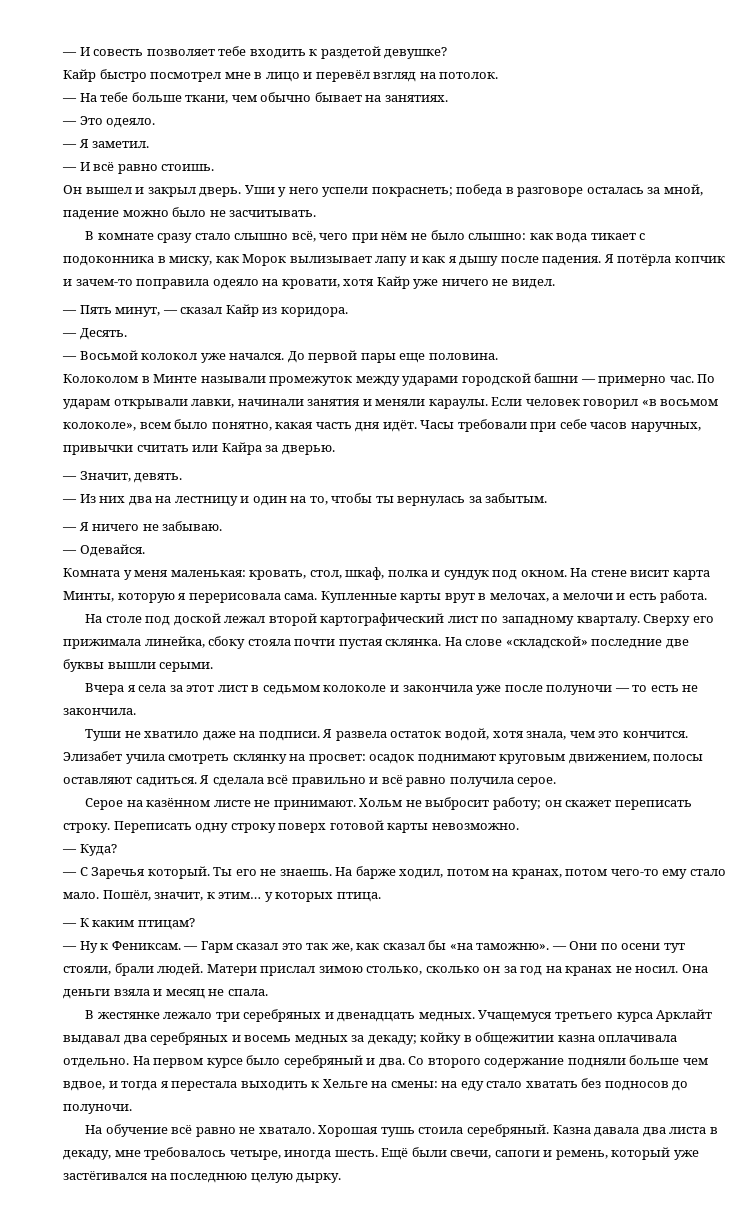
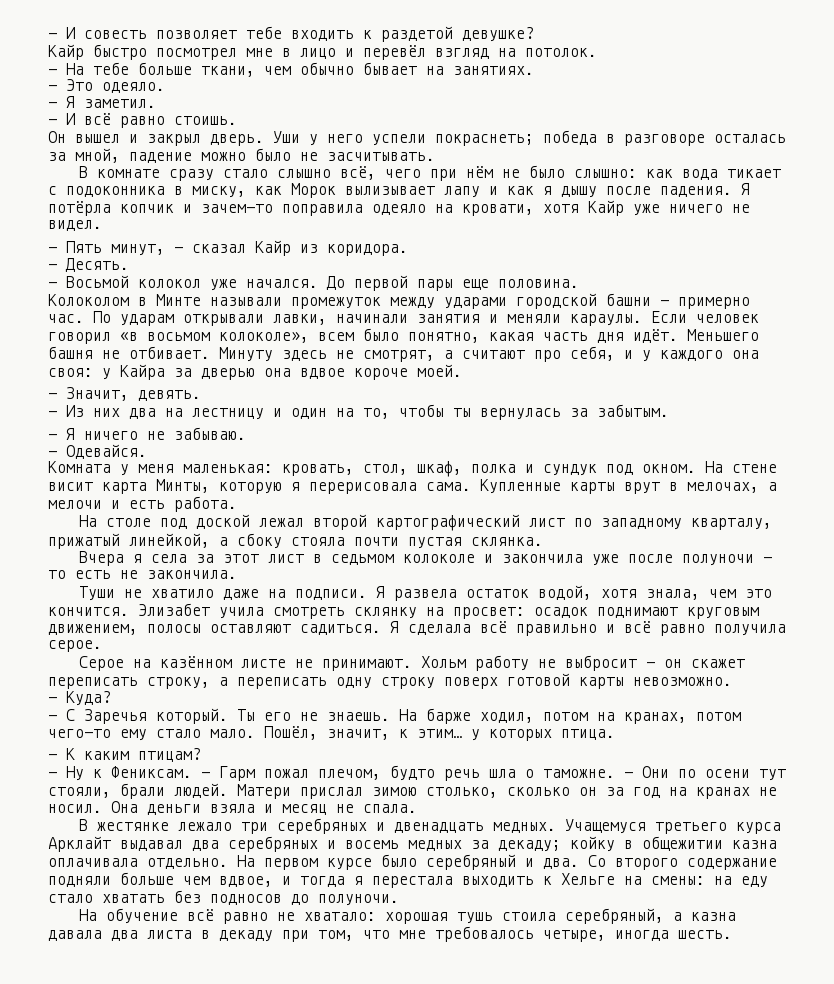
- Часы требовали при себе часов наручных, привычки считать или Кайра за дверью.
+ Меньшего башня не отбивает. Минуту здесь не смотрят, а считают про себя, и у каждого она своя: у Кайра за дверью она вдвое короче моей.
- На столе под доской лежал второй картографический лист по западному кварталу. Сверху его прижимала линейка, сбоку стояла почти пустая склянка. На слове «складской» последние две буквы вышли серыми.
+ На столе под доской лежал второй картографический лист по западному кварталу, прижатый линейкой, а сбоку стояла почти пустая склянка.
- Хольм не выбросит работу; он скажет переписать строку. Переписать одну строку поверх готовой карты невозможно.
+ Хольм работу не выбросит — он скажет переписать строку, а переписать одну строку поверх готовой карты невозможно.
- — Гарм сказал это так же, как сказал бы «на таможню».
+ — Гарм пожал плечом, будто речь шла о таможне.
- На обучение всё равно не хватало. Хорошая тушь стоила серебряный. Казна давала два листа в декаду, мне требовалось четыре, иногда шесть. Ещё были свечи, сапоги и ремень, который уже застёгивался на последнюю целую дырку.
+ На обучение всё равно не хватало: хорошая тушь стоила серебряный, а казна давала два листа в декаду при том, что мне требовалось четыре, иногда шесть.

